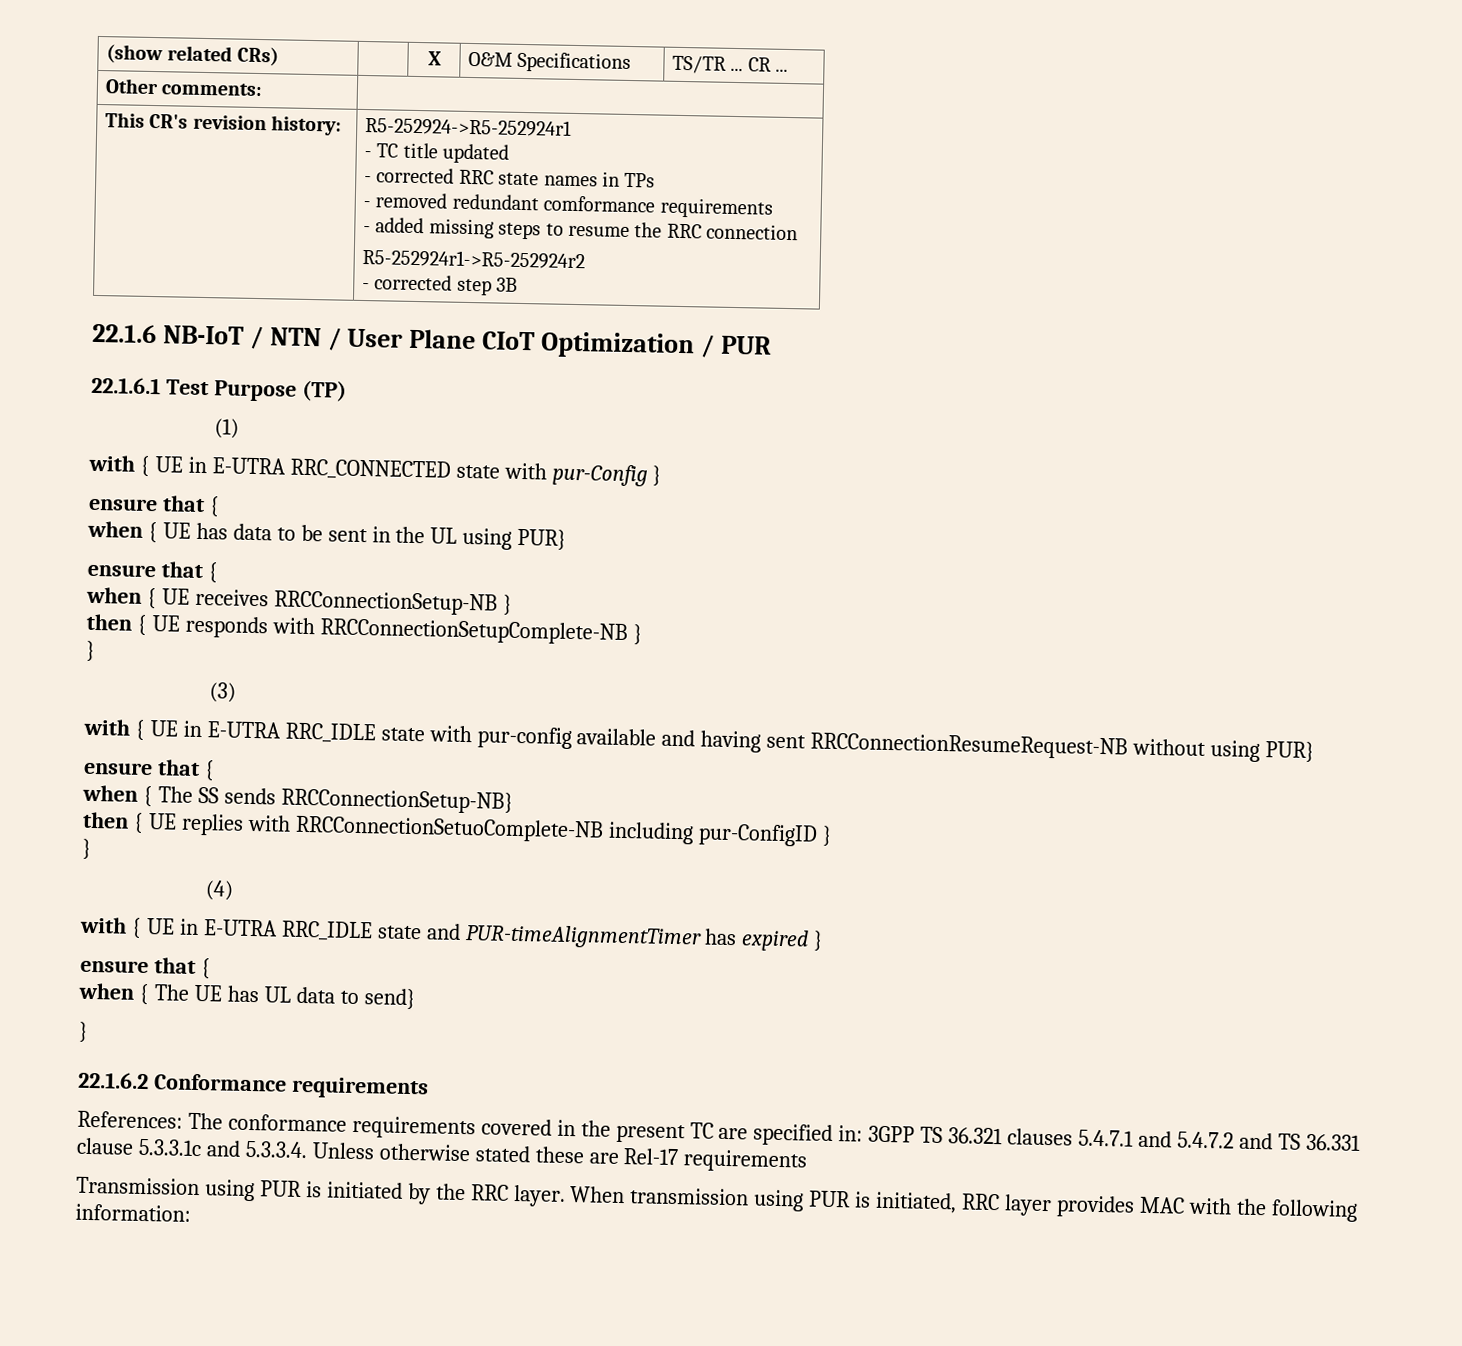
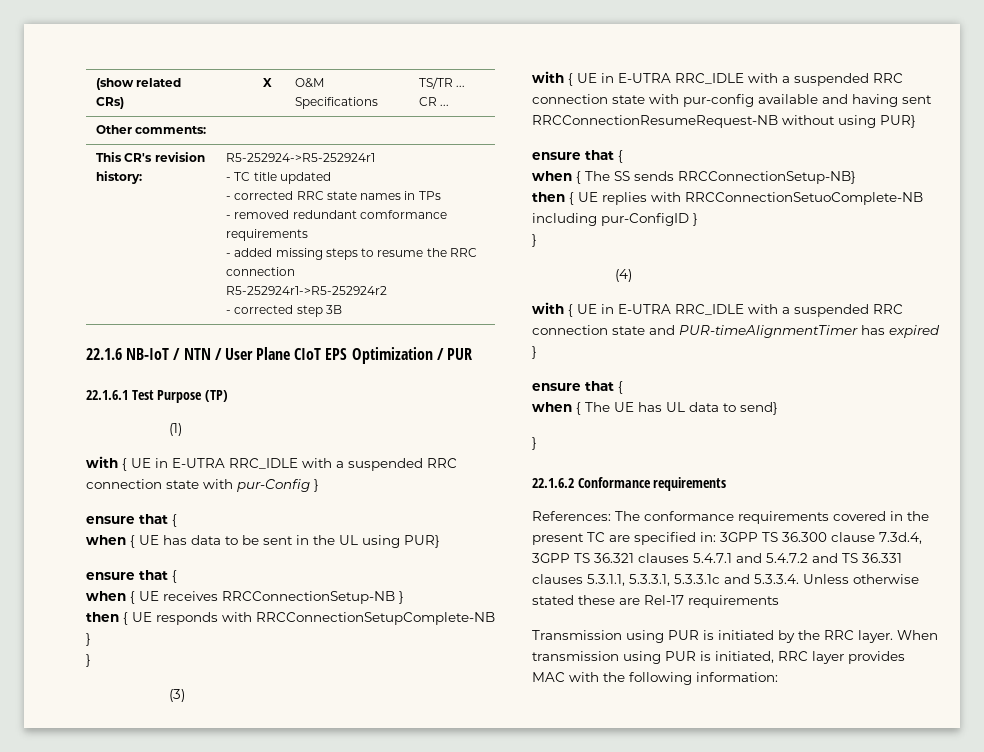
- 22.1.6 NB-IoT / NTN / User Plane CIoT Optimization / PUR
+ 22.1.6 NB-IoT / NTN / User Plane CIoT EPS Optimization / PUR
- with { UE in E-UTRA RRC_CONNECTED state with pur-Config }
+ with { UE in E-UTRA RRC_IDLE with a suspended RRC connection state with pur-Config }
- with { UE in E-UTRA RRC_IDLE state with pur-config available and having sent RRCConnectionResumeRequest-NB without using PUR}
+ with { UE in E-UTRA RRC_IDLE with a suspended RRC connection state with pur-config available and having sent RRCConnectionResumeRequest-NB without using PUR}
- with { UE in E-UTRA RRC_IDLE state and PUR-timeAlignmentTimer has expired }
+ with { UE in E-UTRA RRC_IDLE with a suspended RRC connection state and PUR-timeAlignmentTimer has expired }
- References: The conformance requirements covered in the present TC are specified in: 3GPP TS 36.321 clauses 5.4.7.1 and 5.4.7.2 and TS 36.331 clause 5.3.3.1c and 5.3.3.4. Unless otherwise stated these are Rel-17 requirements
+ References: The conformance requirements covered in the present TC are specified in: 3GPP TS 36.300 clause 7.3d.4, 3GPP TS 36.321 clauses 5.4.7.1 and 5.4.7.2 and TS 36.331 clauses 5.3.1.1, 5.3.3.1, 5.3.3.1c and 5.3.3.4. Unless otherwise stated these are Rel-17 requirements

